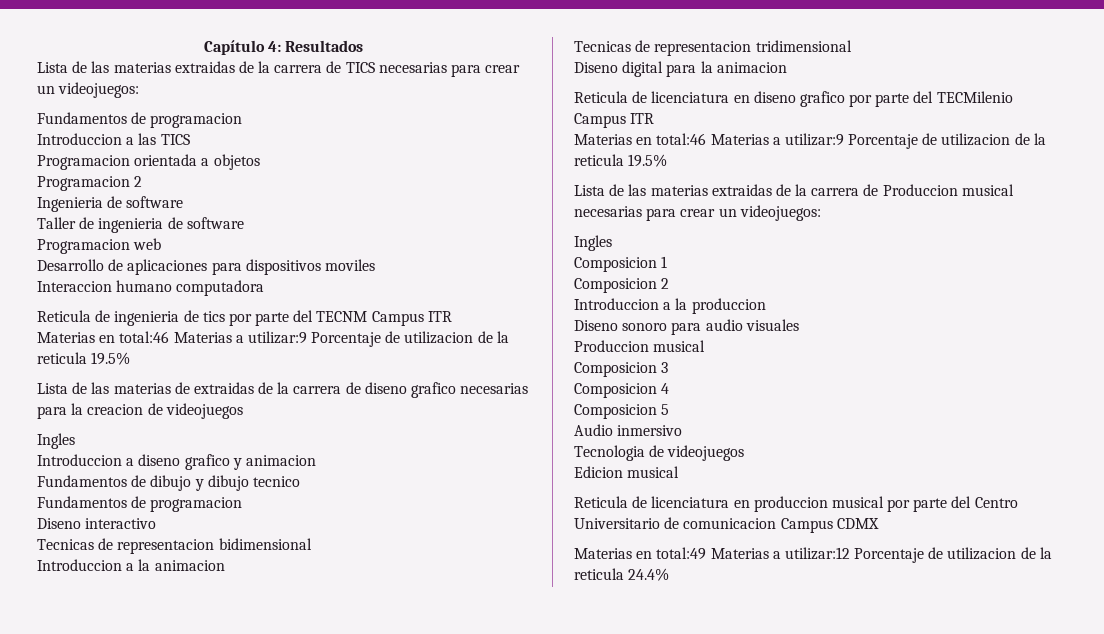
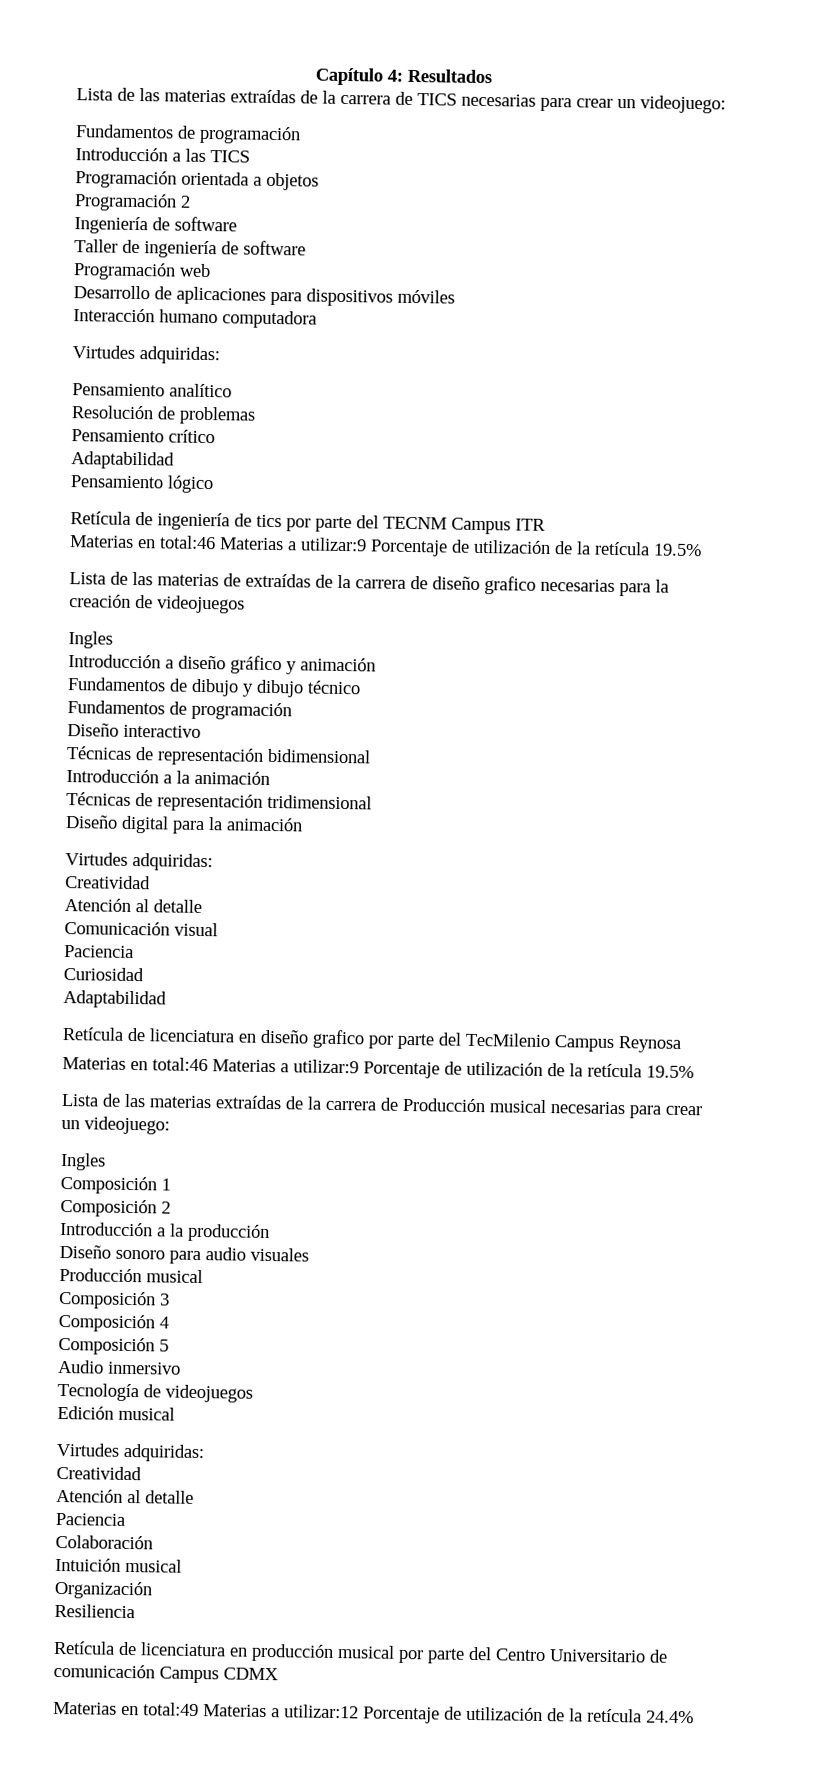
- Lista de las materias extraidas de la carrera de TICS necesarias para crear un videojuegos:
- Fundamentos de programacion
- Introduccion a las TICS
+ Lista de las materias extraídas de la carrera de TICS necesarias para crear un videojuego:
+ Fundamentos de programación
+ Introducción a las TICS
- Programacion orientada a objetos
+ Programación orientada a objetos
- Programacion 2
- Ingenieria de software
+ Programación 2
+ Ingeniería de software
- Taller de ingenieria de software
- Programacion web
+ Taller de ingeniería de software
+ Programación web
- Desarrollo de aplicaciones para dispositivos moviles
- Interaccion humano computadora
- Reticula de ingenieria de tics por parte del TECNM Campus ITR
- Materias en total:46 Materias a utilizar:9 Porcentaje de utilizacion de la reticula 19.5%
+ Desarrollo de aplicaciones para dispositivos móviles
+ Interacción humano computadora
+ Virtudes adquiridas:
+ Pensamiento analítico
+ Resolución de problemas
+ Pensamiento crítico
+ Adaptabilidad
+ Pensamiento lógico
+ Retícula de ingeniería de tics por parte del TECNM Campus ITR
+ Materias en total:46 Materias a utilizar:9 Porcentaje de utilización de la retícula 19.5%
- Lista de las materias de extraidas de la carrera de diseno grafico necesarias para la creacion de videojuegos
+ Lista de las materias de extraídas de la carrera de diseño grafico necesarias para la creación de videojuegos
- Introduccion a diseno grafico y animacion
+ Introducción a diseño gráfico y animación
- Fundamentos de dibujo y dibujo tecnico
- Fundamentos de programacion
- Diseno interactivo
+ Fundamentos de dibujo y dibujo técnico
+ Fundamentos de programación
+ Diseño interactivo
- Tecnicas de representacion bidimensional
+ Técnicas de representación bidimensional
- Introduccion a la animacion
- Tecnicas de representacion tridimensional
+ Introducción a la animación
+ Técnicas de representación tridimensional
- Diseno digital para la animacion
- Reticula de licenciatura en diseno grafico por parte del TECMilenio Campus ITR
- Materias en total:46 Materias a utilizar:9 Porcentaje de utilizacion de la reticula 19.5%
- Lista de las materias extraidas de la carrera de Produccion musical necesarias para crear un videojuegos:
+ Diseño digital para la animación
+ Virtudes adquiridas:
+ Creatividad
+ Atención al detalle
+ Comunicación visual
+ Paciencia
+ Curiosidad
+ Adaptabilidad
+ Retícula de licenciatura en diseño grafico por parte del TecMilenio Campus Reynosa
+ Materias en total:46 Materias a utilizar:9 Porcentaje de utilización de la retícula 19.5%
+ Lista de las materias extraídas de la carrera de Producción musical necesarias para crear un videojuego:
  Ingles
- Composicion 1
+ Composición 1
- Composicion 2
- Introduccion a la produccion
- Diseno sonoro para audio visuales
- Produccion musical
- Composicion 3
+ Composición 2
+ Introducción a la producción
+ Diseño sonoro para audio visuales
+ Producción musical
+ Composición 3
- Composicion 4
+ Composición 4
- Composicion 5
+ Composición 5
- Tecnologia de videojuegos
- Edicion musical
- Reticula de licenciatura en produccion musical por parte del Centro Universitario de comunicacion Campus CDMX
+ Tecnología de videojuegos
+ Edición musical
+ Virtudes adquiridas:
+ Creatividad
+ Atención al detalle
+ Paciencia
+ Colaboración
+ Intuición musical
+ Organización
+ Resiliencia
+ Retícula de licenciatura en producción musical por parte del Centro Universitario de comunicación Campus CDMX
- Materias en total:49 Materias a utilizar:12 Porcentaje de utilizacion de la reticula 24.4%
+ Materias en total:49 Materias a utilizar:12 Porcentaje de utilización de la retícula 24.4%

